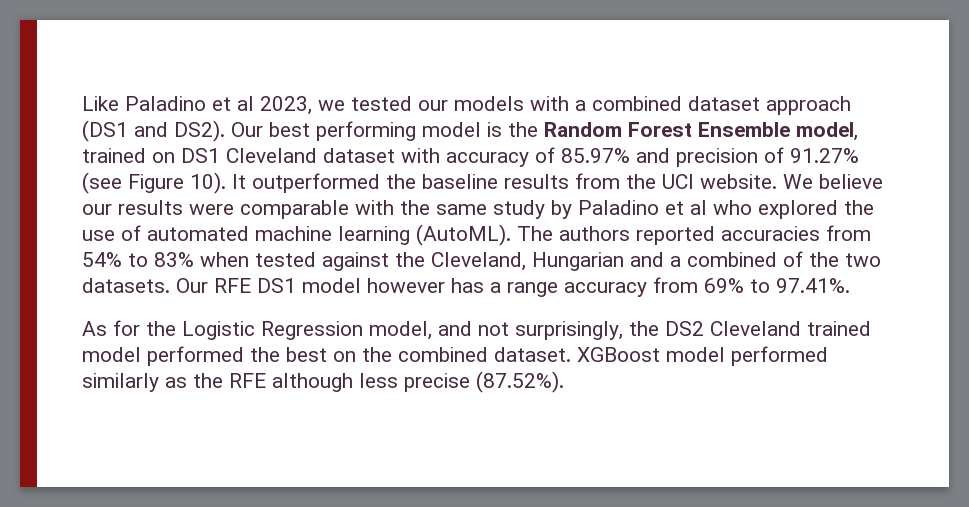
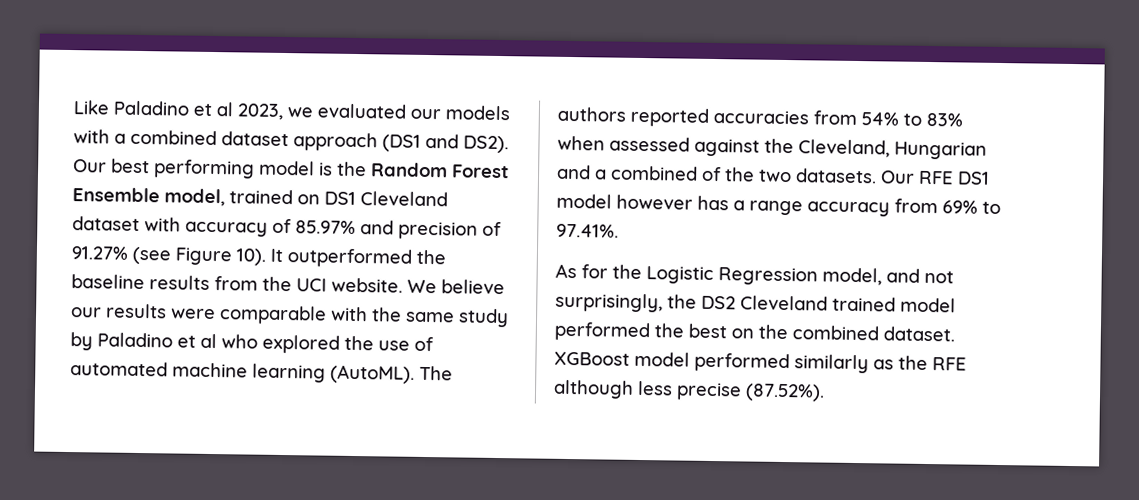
- Like Paladino et al 2023, we tested our models with a combined dataset approach (DS1 and DS2).
+ Like Paladino et al 2023, we evaluated our models with a combined dataset approach (DS1 and DS2).
- The authors reported accuracies from 54% to 83% when tested against the Cleveland, Hungarian and a combined of the two datasets.
+ The authors reported accuracies from 54% to 83% when assessed against the Cleveland, Hungarian and a combined of the two datasets.

